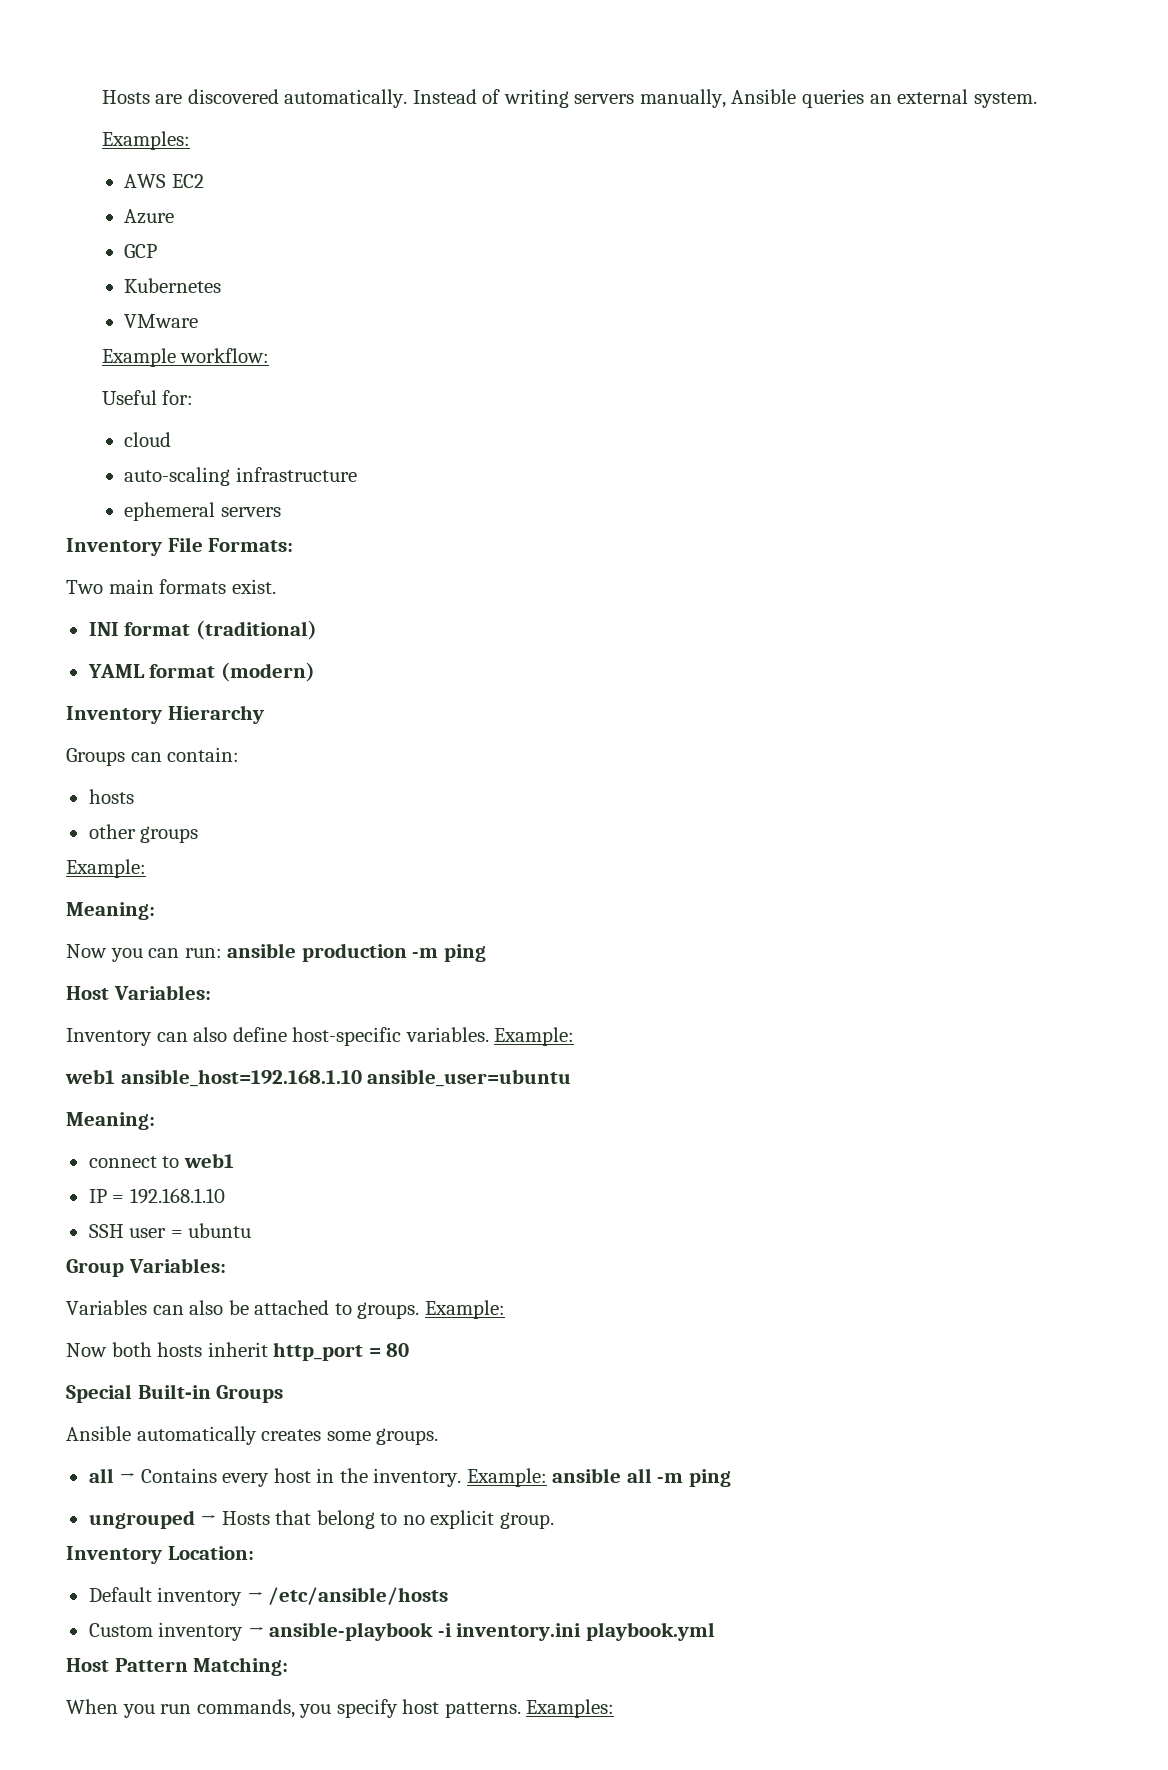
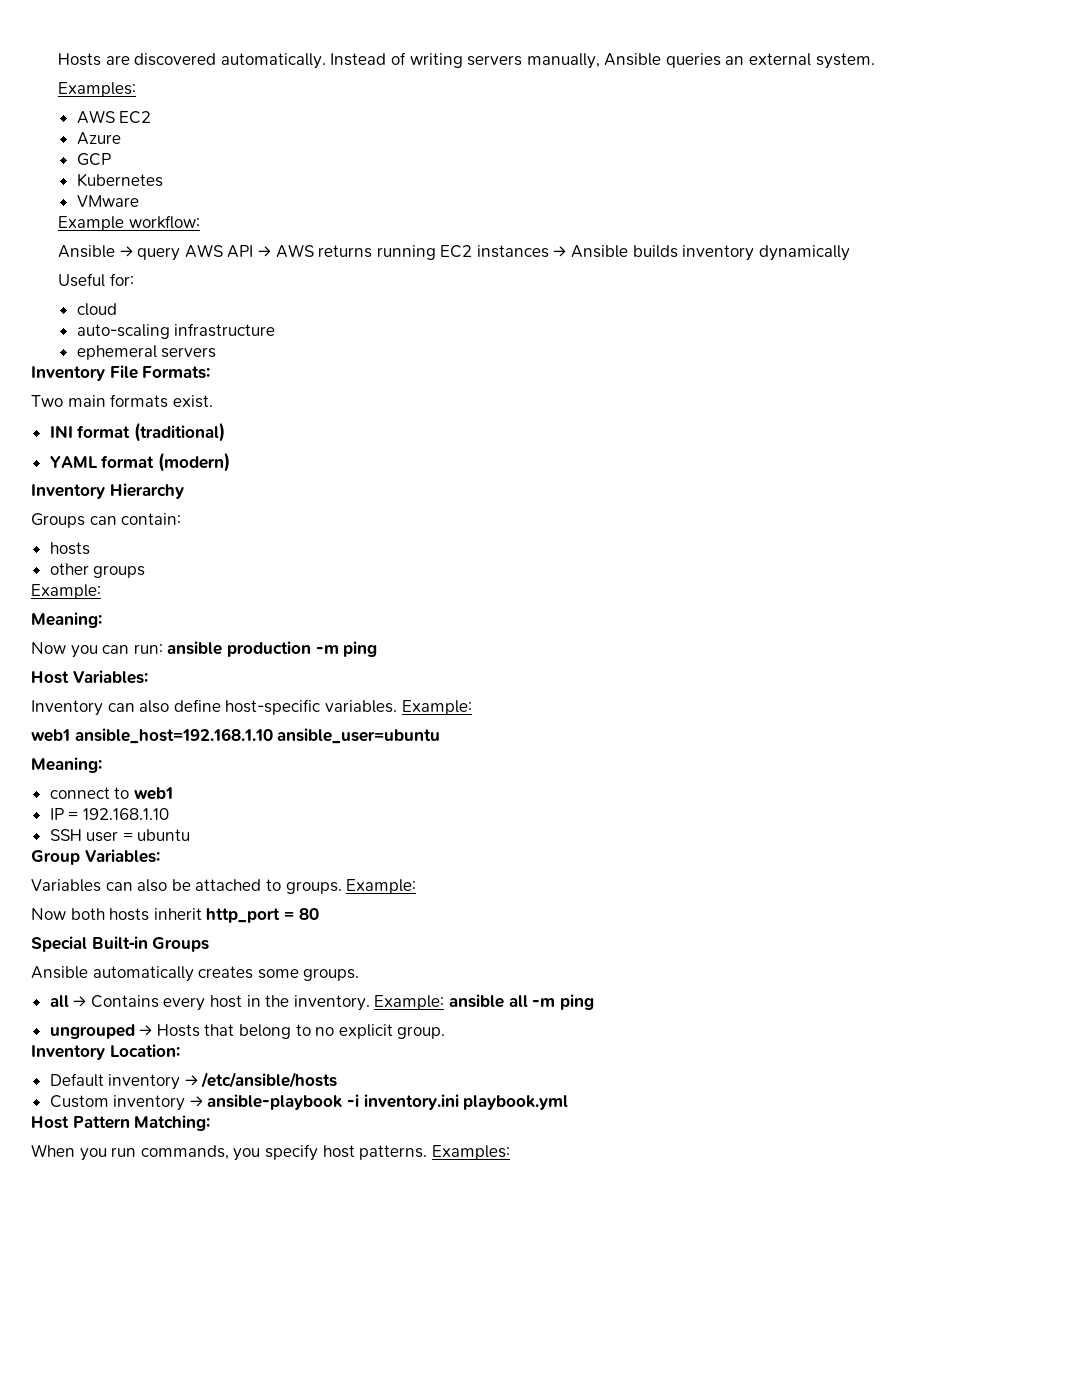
+ Ansible → query AWS API → AWS returns running EC2 instances → Ansible builds inventory dynamically

